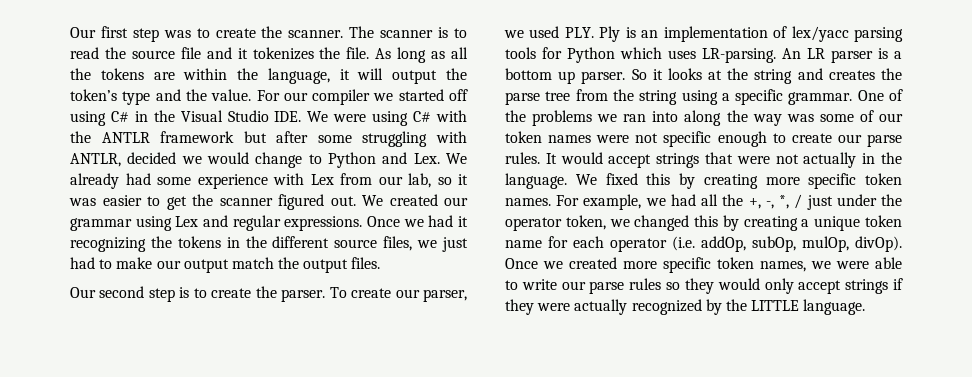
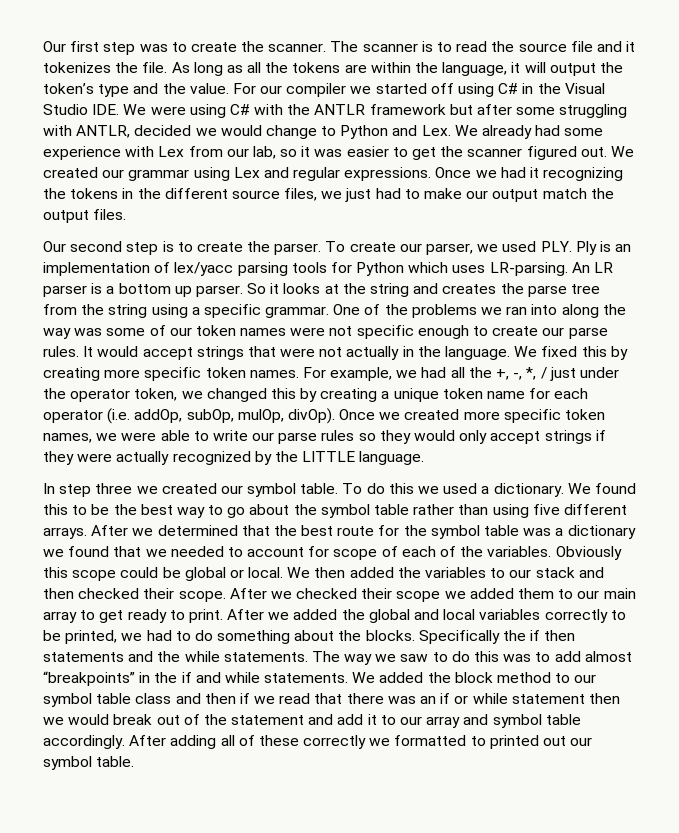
+ In step three we created our symbol table. To do this we used a dictionary. We found this to be the best way to go about the symbol table rather than using five different arrays. After we determined that the best route for the symbol table was a dictionary we found that we needed to account for scope of each of the variables. Obviously this scope could be global or local. We then added the variables to our stack and then checked their scope. After we checked their scope we added them to our main array to get ready to print. After we added the global and local variables correctly to be printed, we had to do something about the blocks. Specifically the if then statements and the while statements. The way we saw to do this was to add almost “breakpoints” in the if and while statements. We added the block method to our symbol table class and then if we read that there was an if or while statement then we would break out of the statement and add it to our array and symbol table accordingly. After adding all of these correctly we formatted to printed out our symbol table.

